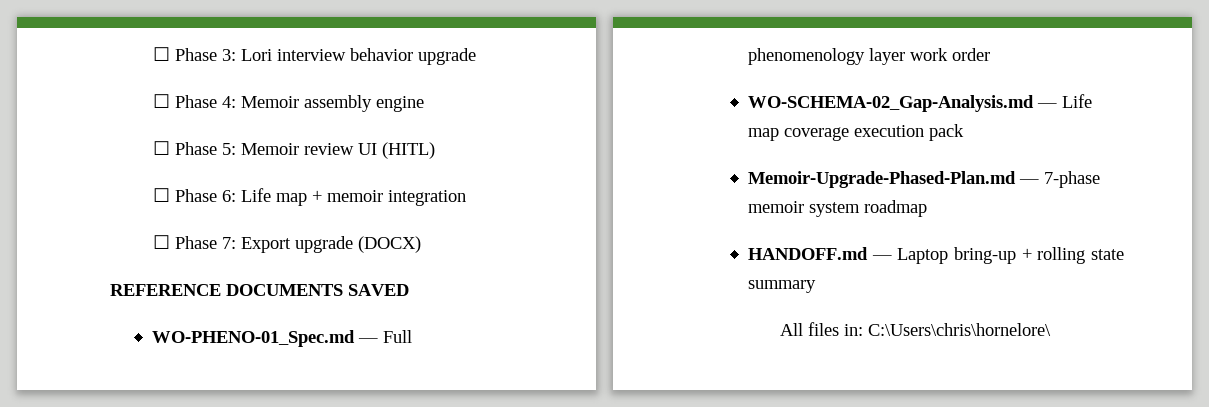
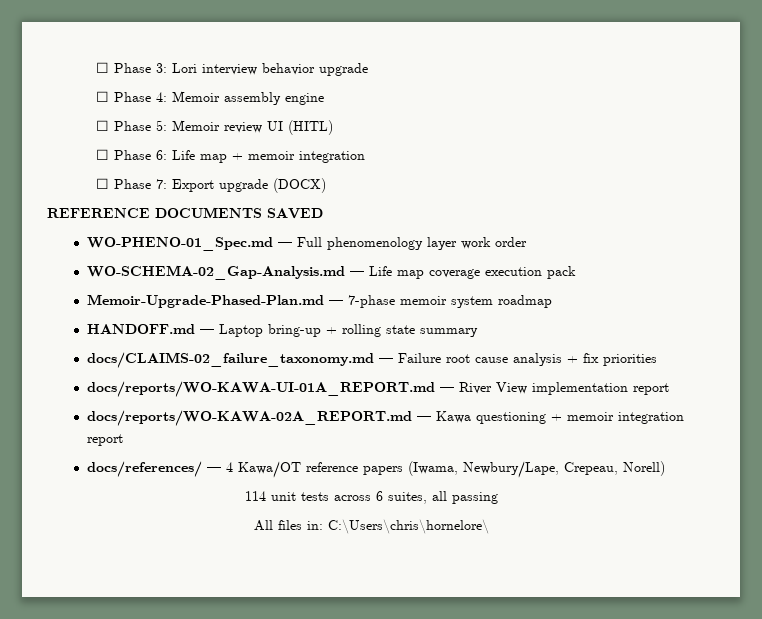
+ docs/CLAIMS-02_failure_taxonomy.md — Failure root cause analysis + fix priorities
+ docs/reports/WO-KAWA-UI-01A_REPORT.md — River View implementation report
+ docs/reports/WO-KAWA-02A_REPORT.md — Kawa questioning + memoir integration report
+ docs/references/ — 4 Kawa/OT reference papers (Iwama, Newbury/Lape, Crepeau, Norell)
+ 114 unit tests across 6 suites, all passing

